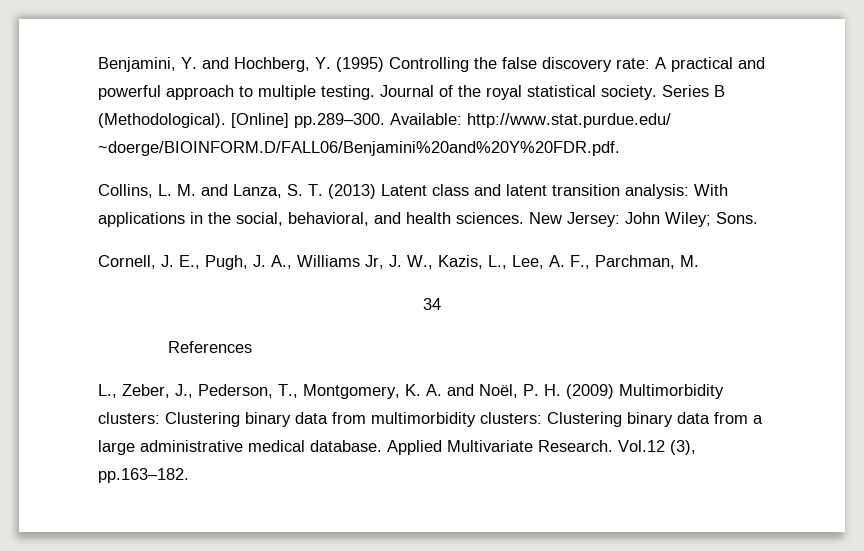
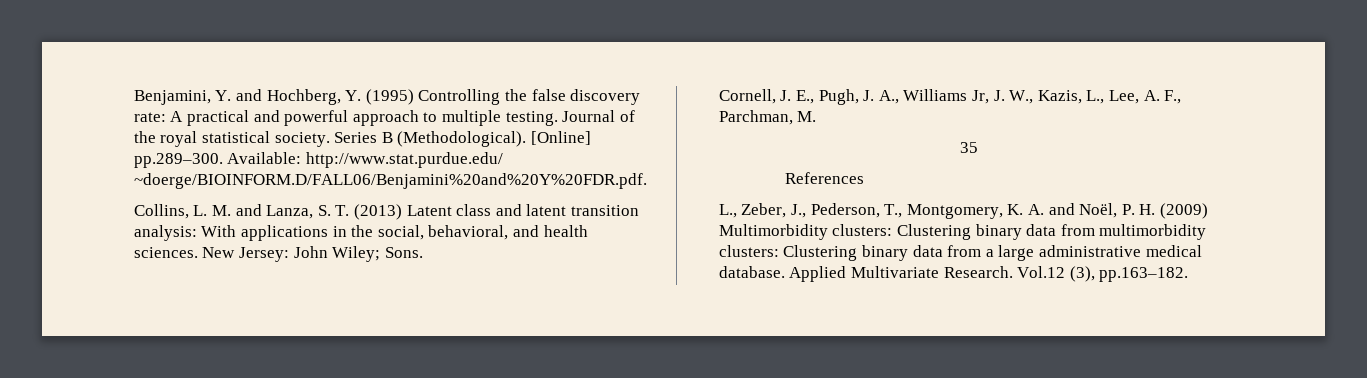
- 34
+ 35

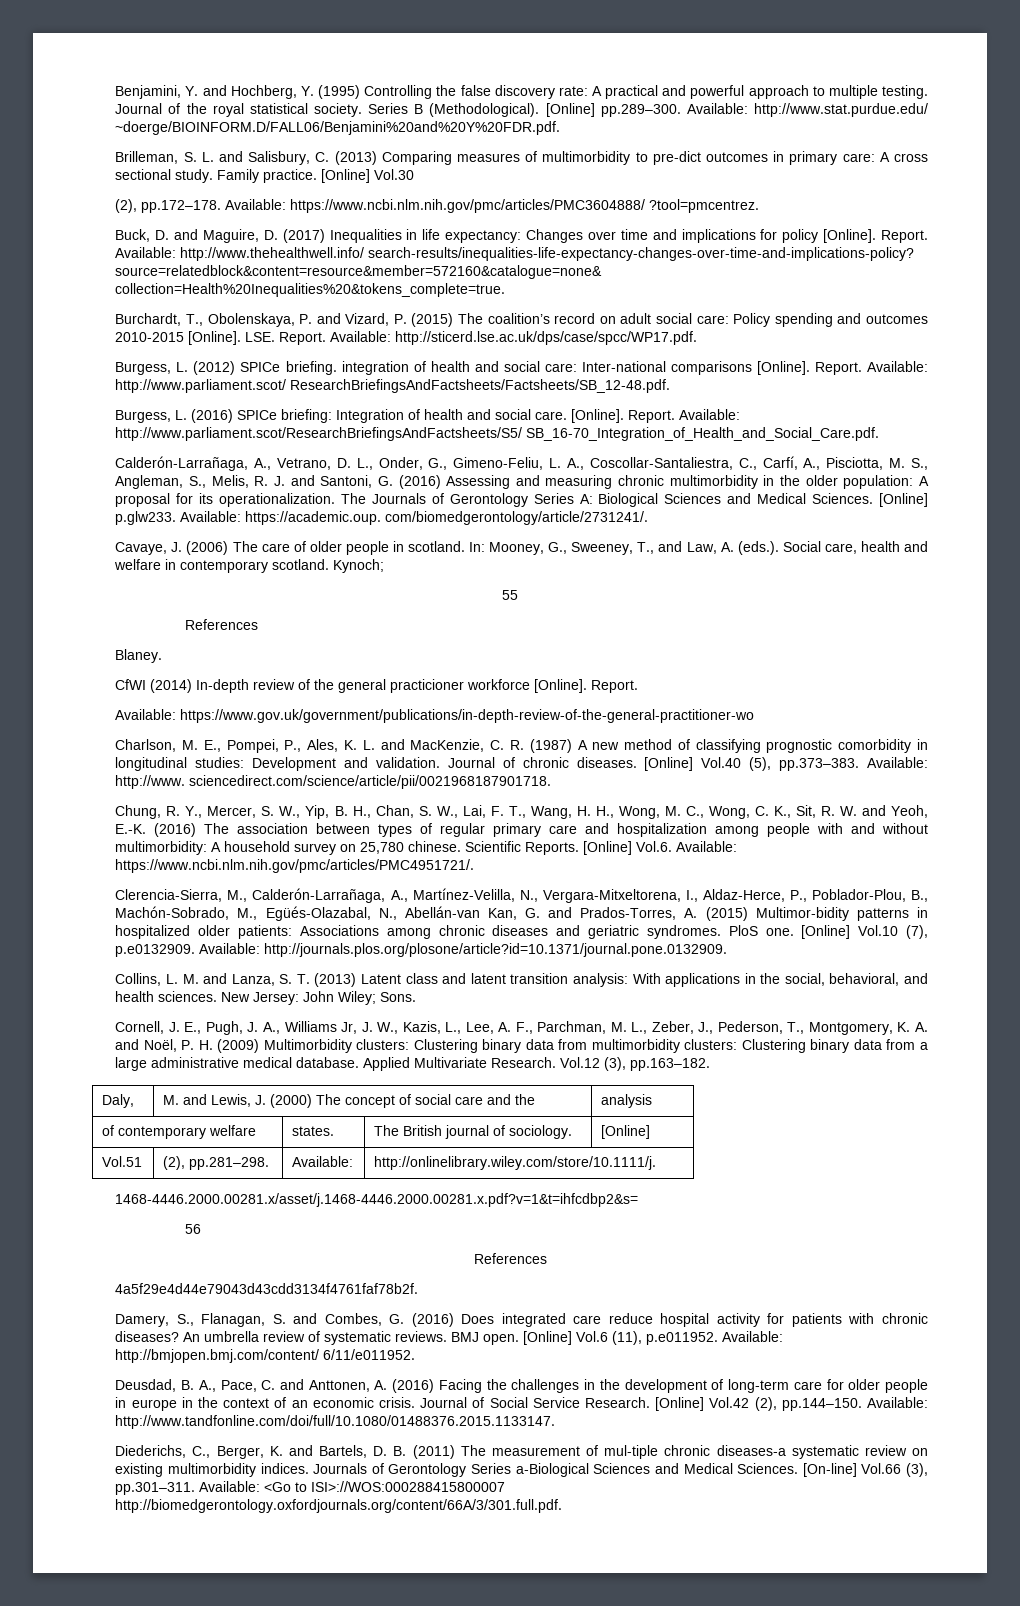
+ Brilleman, S. L. and Salisbury, C. (2013) Comparing measures of multimorbidity to pre-dict outcomes in primary care: A cross sectional study. Family practice. [Online] Vol.30
+ (2), pp.172–178. Available: https://www.ncbi.nlm.nih.gov/pmc/articles/PMC3604888/ ?tool=pmcentrez.
+ Buck, D. and Maguire, D. (2017) Inequalities in life expectancy: Changes over time and implications for policy [Online]. Report. Available: http://www.thehealthwell.info/ search-results/inequalities-life-expectancy-changes-over-time-and-implications-policy? source=relatedblock&content=resource&member=572160&catalogue=none& collection=Health%20Inequalities%20&tokens_complete=true.
+ Burchardt, T., Obolenskaya, P. and Vizard, P. (2015) The coalition’s record on adult social care: Policy spending and outcomes 2010-2015 [Online]. LSE. Report. Available: http://sticerd.lse.ac.uk/dps/case/spcc/WP17.pdf.
+ Burgess, L. (2012) SPICe briefing. integration of health and social care: Inter-national comparisons [Online]. Report. Available: http://www.parliament.scot/ ResearchBriefingsAndFactsheets/Factsheets/SB_12-48.pdf.
+ Burgess, L. (2016) SPICe briefing: Integration of health and social care. [Online]. Report. Available: http://www.parliament.scot/ResearchBriefingsAndFactsheets/S5/ SB_16-70_Integration_of_Health_and_Social_Care.pdf.
+ Calderón-Larrañaga, A., Vetrano, D. L., Onder, G., Gimeno-Feliu, L. A., Coscollar-Santaliestra, C., Carfí, A., Pisciotta, M. S., Angleman, S., Melis, R. J. and Santoni, G. (2016) Assessing and measuring chronic multimorbidity in the older population: A proposal for its operationalization. The Journals of Gerontology Series A: Biological Sciences and Medical Sciences. [Online] p.glw233. Available: https://academic.oup. com/biomedgerontology/article/2731241/.
+ Cavaye, J. (2006) The care of older people in scotland. In: Mooney, G., Sweeney, T., and Law, A. (eds.). Social care, health and welfare in contemporary scotland. Kynoch;
+ 55
+ References
+ Blaney.
+ CfWI (2014) In-depth review of the general practicioner workforce [Online]. Report.
+ Available: https://www.gov.uk/government/publications/in-depth-review-of-the-general-practitioner-wo
+ Charlson, M. E., Pompei, P., Ales, K. L. and MacKenzie, C. R. (1987) A new method of classifying prognostic comorbidity in longitudinal studies: Development and validation. Journal of chronic diseases. [Online] Vol.40 (5), pp.373–383. Available: http://www. sciencedirect.com/science/article/pii/0021968187901718.
+ Chung, R. Y., Mercer, S. W., Yip, B. H., Chan, S. W., Lai, F. T., Wang, H. H., Wong, M. C., Wong, C. K., Sit, R. W. and Yeoh, E.-K. (2016) The association between types of regular primary care and hospitalization among people with and without multimorbidity: A household survey on 25,780 chinese. Scientific Reports. [Online] Vol.6. Available: https://www.ncbi.nlm.nih.gov/pmc/articles/PMC4951721/.
+ Clerencia-Sierra, M., Calderón-Larrañaga, A., Martínez-Velilla, N., Vergara-Mitxeltorena, I., Aldaz-Herce, P., Poblador-Plou, B., Machón-Sobrado, M., Egüés-Olazabal, N., Abellán-van Kan, G. and Prados-Torres, A. (2015) Multimor-bidity patterns in hospitalized older patients: Associations among chronic diseases and geriatric syndromes. PloS one. [Online] Vol.10 (7), p.e0132909. Available: http://journals.plos.org/plosone/article?id=10.1371/journal.pone.0132909.
- Cornell, J. E., Pugh, J. A., Williams Jr, J. W., Kazis, L., Lee, A. F., Parchman, M.
- 35
- References
- L., Zeber, J., Pederson, T., Montgomery, K. A. and Noël, P. H. (2009) Multimorbidity clusters: Clustering binary data from multimorbidity clusters: Clustering binary data from a large administrative medical database.
+ Cornell, J. E., Pugh, J. A., Williams Jr, J. W., Kazis, L., Lee, A. F., Parchman, M. L., Zeber, J., Pederson, T., Montgomery, K. A. and Noël, P. H. (2009) Multimorbidity clusters: Clustering binary data from multimorbidity clusters: Clustering binary data from a large administrative medical database.
+ Daly, | M. and Lewis, J. (2000) The concept of social care and the | analysis
+ of contemporary welfare | states. | The British journal of sociology. | [Online]
+ Vol.51 | (2), pp.281–298. | Available: | http://onlinelibrary.wiley.com/store/10.1111/j.
+ 1468-4446.2000.00281.x/asset/j.1468-4446.2000.00281.x.pdf?v=1&t=ihfcdbp2&s=
+ 56
+ References
+ 4a5f29e4d44e79043d43cdd3134f4761faf78b2f.
+ Damery, S., Flanagan, S. and Combes, G. (2016) Does integrated care reduce hospital activity for patients with chronic diseases? An umbrella review of systematic reviews. BMJ open. [Online] Vol.6 (11), p.e011952. Available: http://bmjopen.bmj.com/content/ 6/11/e011952.
+ Deusdad, B. A., Pace, C. and Anttonen, A. (2016) Facing the challenges in the development of long-term care for older people in europe in the context of an economic crisis. Journal of Social Service Research. [Online] Vol.42 (2), pp.144–150. Available: http://www.tandfonline.com/doi/full/10.1080/01488376.2015.1133147.
+ Diederichs, C., Berger, K. and Bartels, D. B. (2011) The measurement of mul-tiple chronic diseases-a systematic review on existing multimorbidity indices. Journals of Gerontology Series a-Biological Sciences and Medical Sciences. [On-line] Vol.66 (3), pp.301–311. Available: <Go to ISI>://WOS:000288415800007 http://biomedgerontology.oxfordjournals.org/content/66A/3/301.full.pdf.

